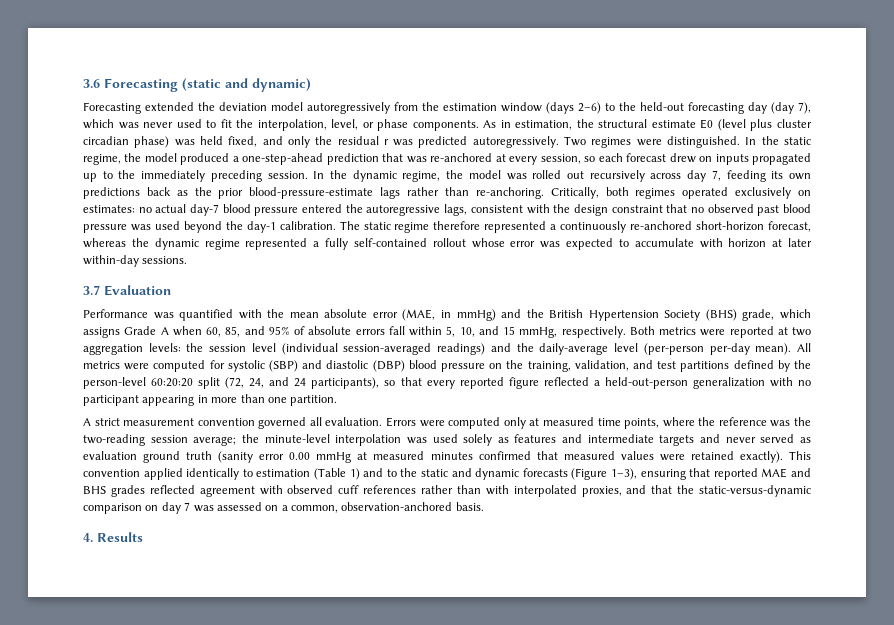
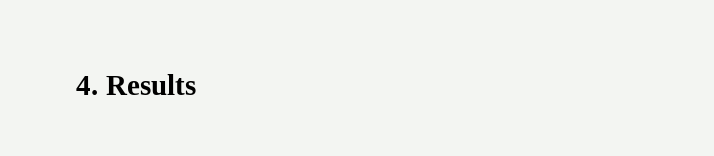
- 3.6 Forecasting (static and dynamic)
- Forecasting extended the deviation model autoregressively from the estimation window (days 2–6) to the held-out forecasting day (day 7), which was never used to fit the interpolation, level, or phase components. As in estimation, the structural estimate E0 (level plus cluster circadian phase) was held fixed, and only the residual r was predicted autoregressively. Two regimes were distinguished. In the static regime, the model produced a one-step-ahead prediction that was re-anchored at every session, so each forecast drew on inputs propagated up to the immediately preceding session. In the dynamic regime, the model was rolled out recursively across day 7, feeding its own predictions back as the prior blood-pressure-estimate lags rather than re-anchoring. Critically, both regimes operated exclusively on estimates: no actual day-7 blood pressure entered the autoregressive lags, consistent with the design constraint that no observed past blood pressure was used beyond the day-1 calibration. The static regime therefore represented a continuously re-anchored short-horizon forecast, whereas the dynamic regime represented a fully self-contained rollout whose error was expected to accumulate with horizon at later within-day sessions.
- 3.7 Evaluation
- Performance was quantified with the mean absolute error (MAE, in mmHg) and the British Hypertension Society (BHS) grade, which assigns Grade A when 60, 85, and 95% of absolute errors fall within 5, 10, and 15 mmHg, respectively. Both metrics were reported at two aggregation levels: the session level (individual session-averaged readings) and the daily-average level (per-person per-day mean). All metrics were computed for systolic (SBP) and diastolic (DBP) blood pressure on the training, validation, and test partitions defined by the person-level 60:20:20 split (72, 24, and 24 participants), so that every reported figure reflected a held-out-person generalization with no participant appearing in more than one partition.
- A strict measurement convention governed all evaluation. Errors were computed only at measured time points, where the reference was the two-reading session average; the minute-level interpolation was used solely as features and intermediate targets and never served as evaluation ground truth (sanity error 0.00 mmHg at measured minutes confirmed that measured values were retained exactly). This convention applied identically to estimation (Table 1) and to the static and dynamic forecasts (Figure 1–3), ensuring that reported MAE and BHS grades reflected agreement with observed cuff references rather than with interpolated proxies, and that the static-versus-dynamic comparison on day 7 was assessed on a common, observation-anchored basis.

